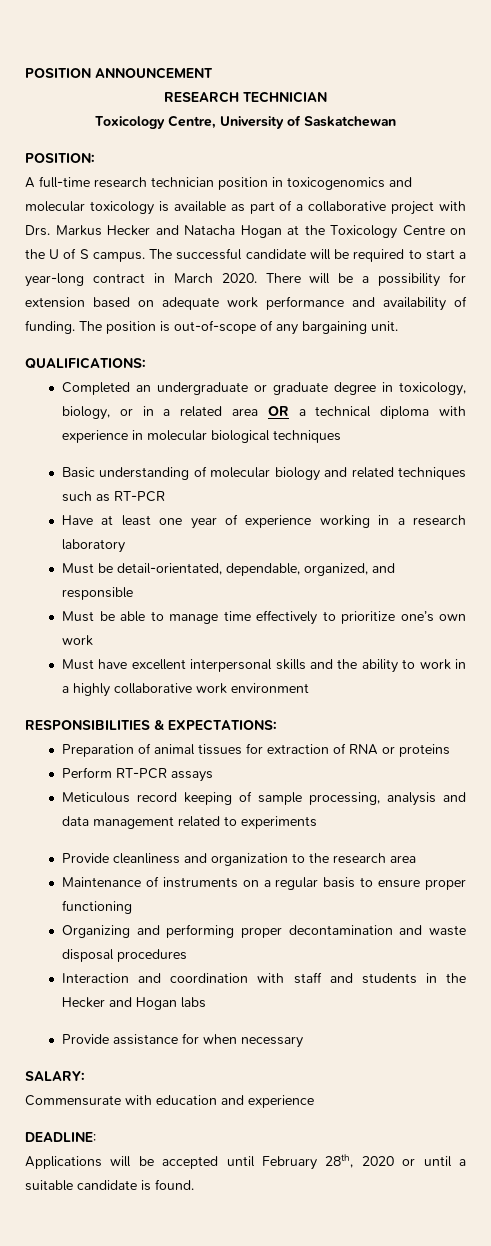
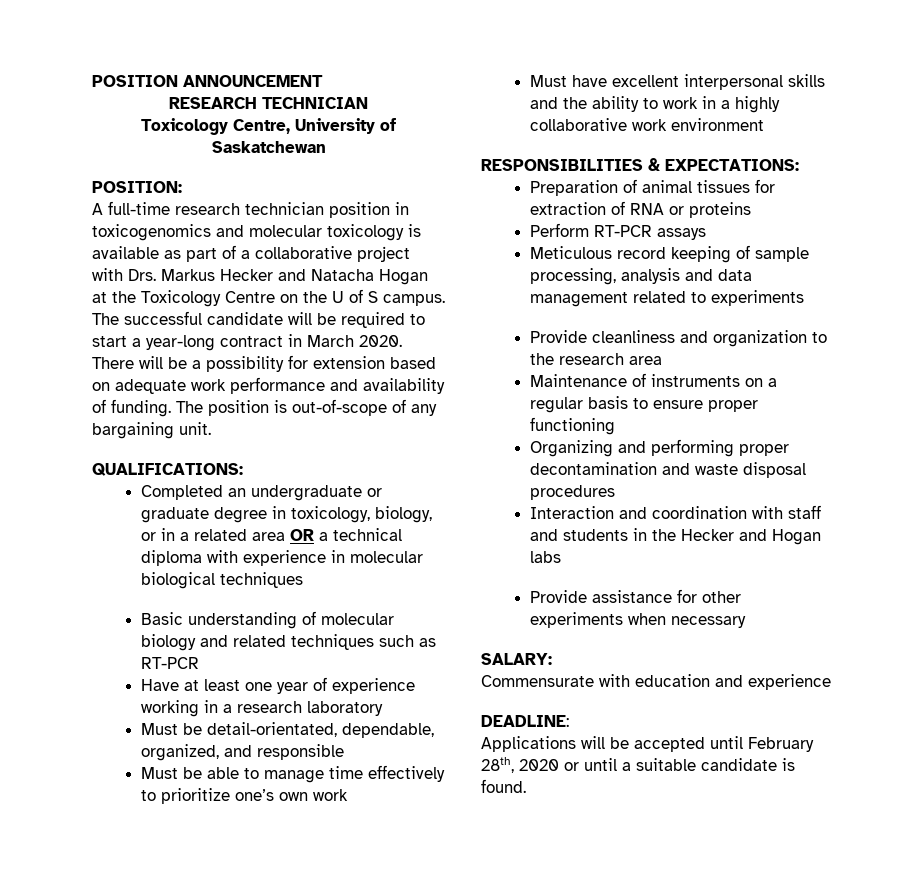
- Provide assistance for when necessary
+ Provide assistance for other experiments when necessary

